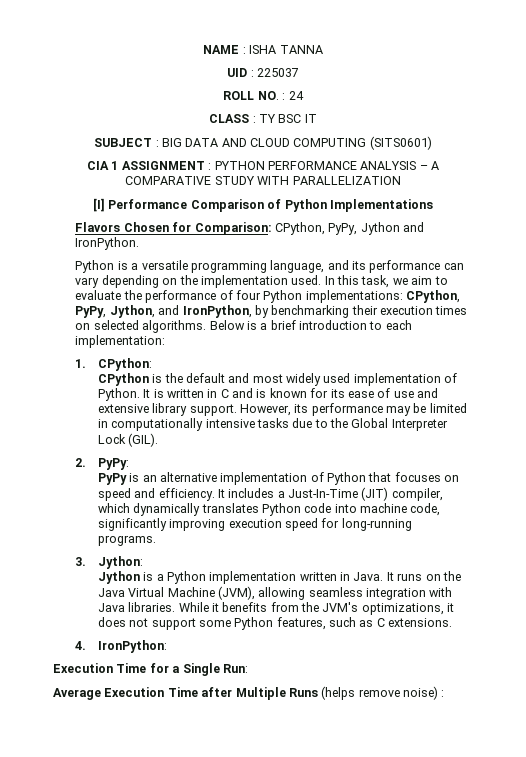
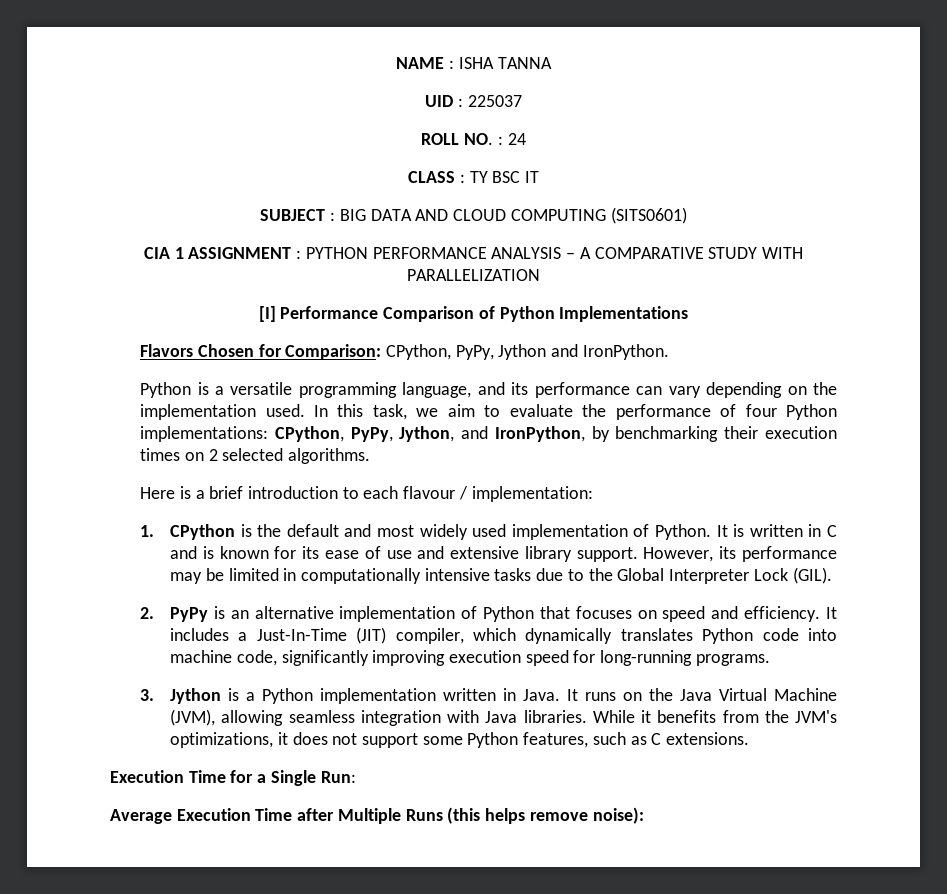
- In this task, we aim to evaluate the performance of four Python implementations: CPython, PyPy, Jython, and IronPython, by benchmarking their execution times on selected algorithms. Below is a brief introduction to each implementation:
+ In this task, we aim to evaluate the performance of four Python implementations: CPython, PyPy, Jython, and IronPython, by benchmarking their execution times on 2 selected algorithms.
+ Here is a brief introduction to each flavour / implementation:
- 1. CPython:
- CPython is the default and most widely used implementation of Python.
+ 1. CPython is the default and most widely used implementation of Python.
- 2. PyPy:
- PyPy is an alternative implementation of Python that focuses on speed and efficiency.
+ 2. PyPy is an alternative implementation of Python that focuses on speed and efficiency.
- 3. Jython:
- Jython is a Python implementation written in Java.
+ 3. Jython is a Python implementation written in Java.
- 4. IronPython:
- Average Execution Time after Multiple Runs (helps remove noise) :
+ Average Execution Time after Multiple Runs (this helps remove noise):

